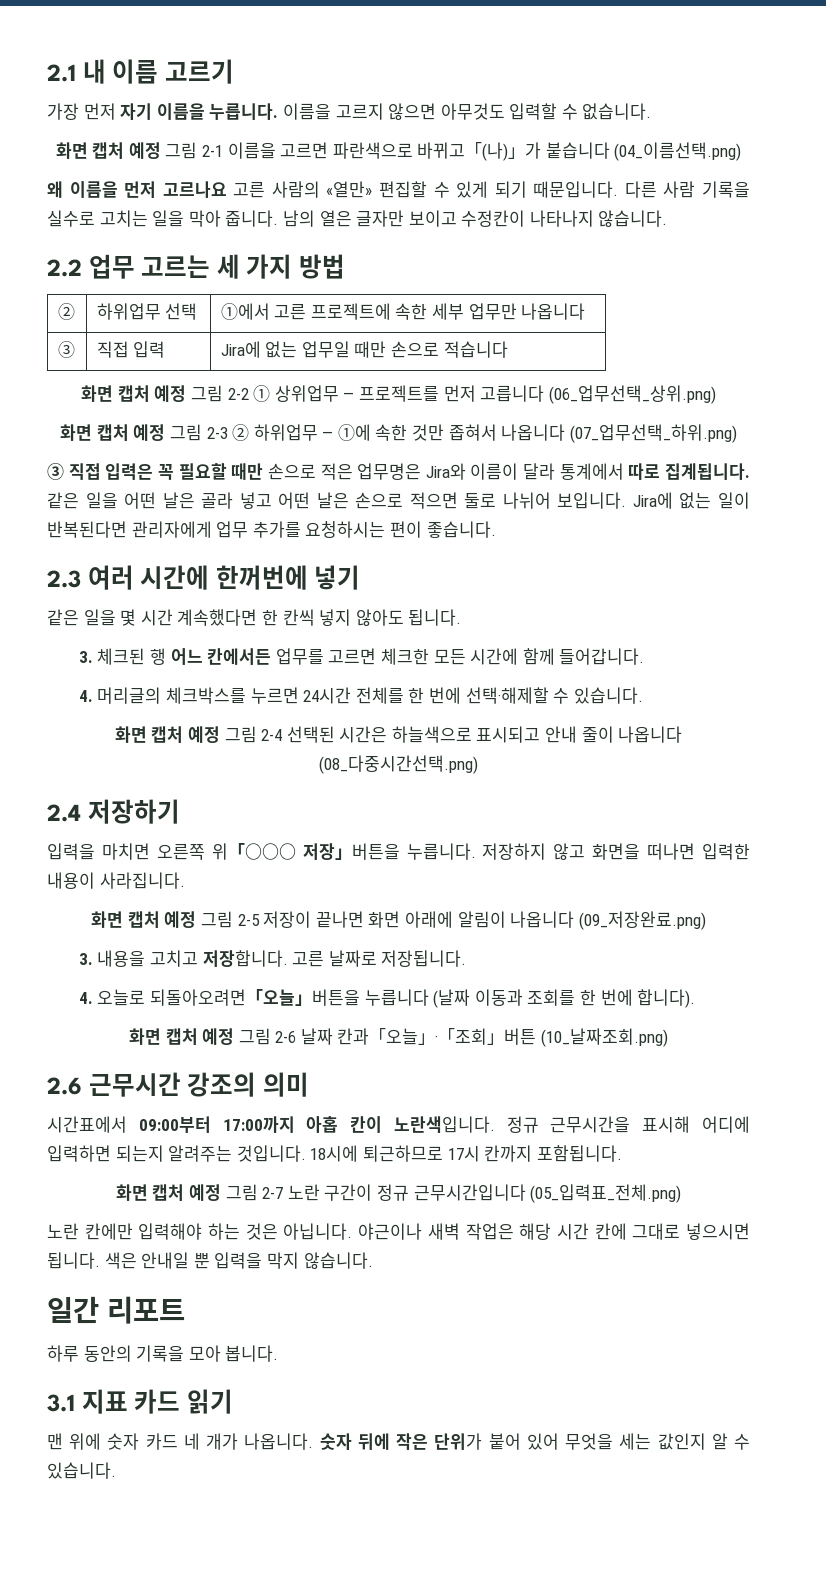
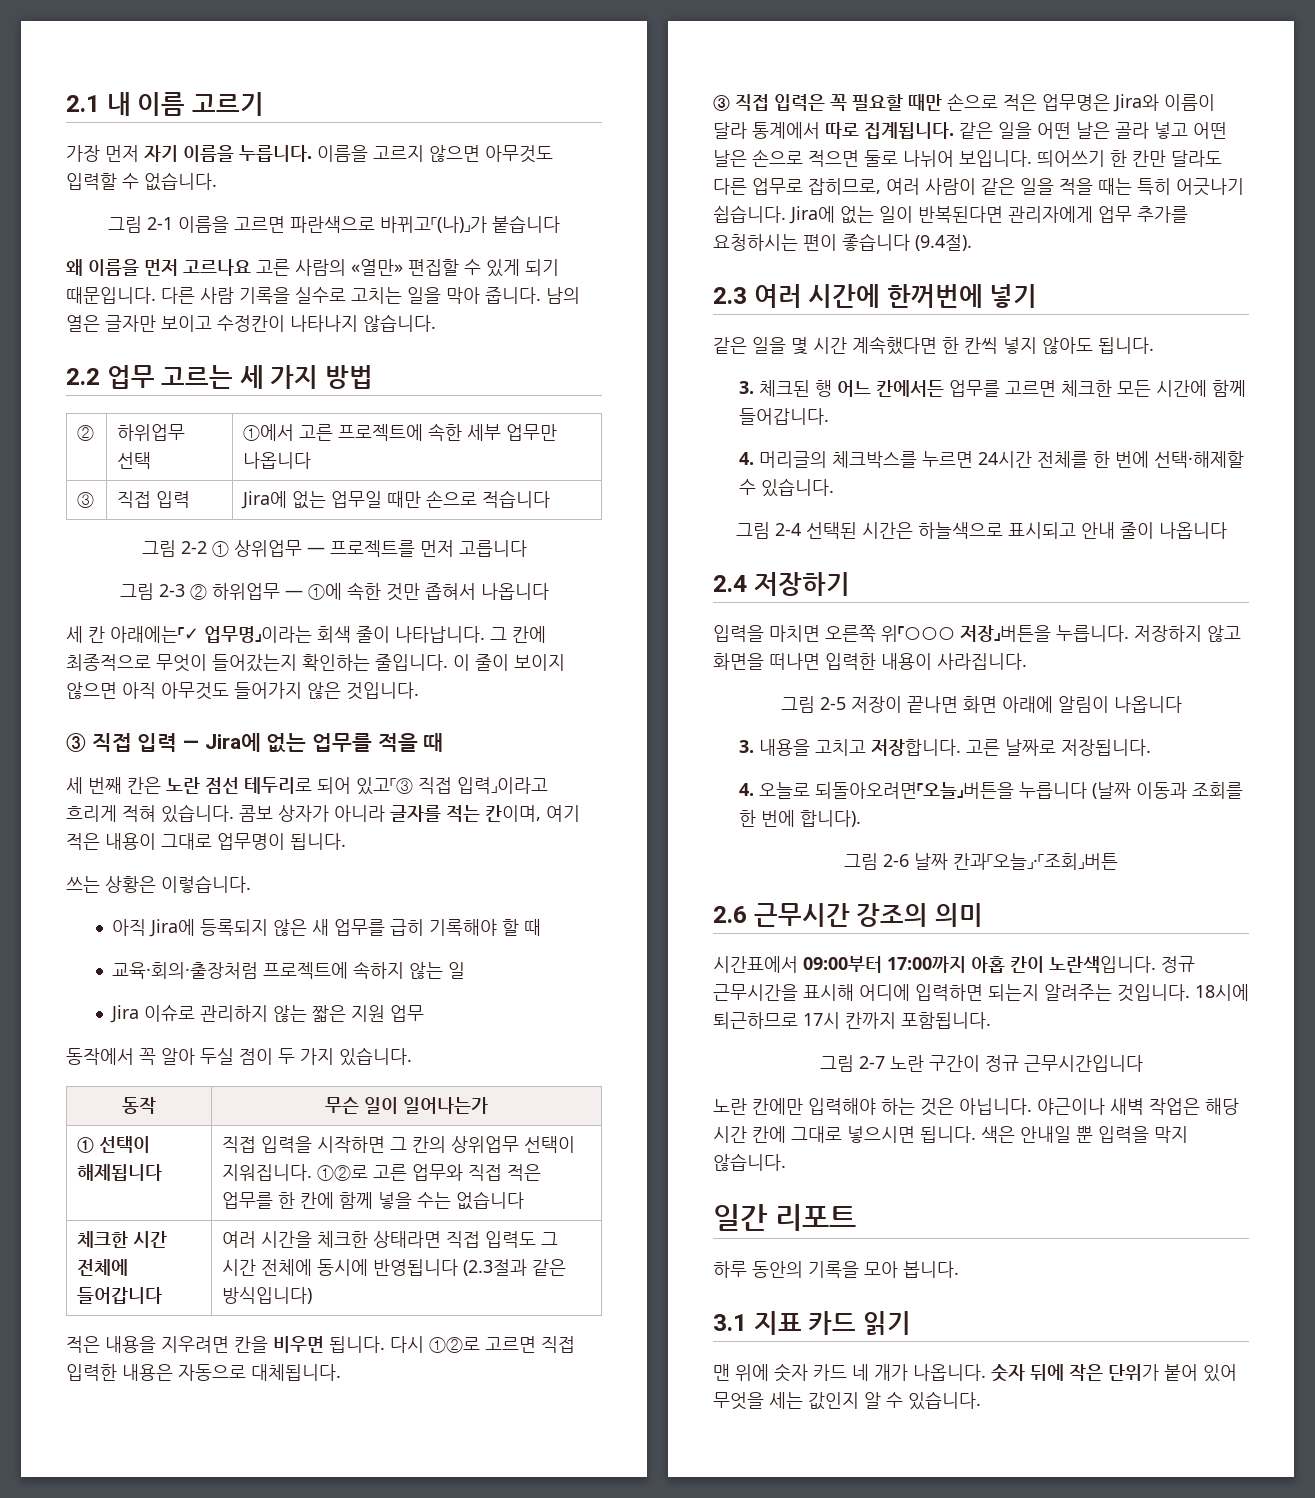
- 화면 캡처 예정 그림 2-1 이름을 고르면 파란색으로 바뀌고「(나)」가 붙습니다 (04_이름선택.png)
+ 그림 2-1 이름을 고르면 파란색으로 바뀌고「(나)」가 붙습니다
- 화면 캡처 예정 그림 2-2 ① 상위업무 — 프로젝트를 먼저 고릅니다 (06_업무선택_상위.png)
- 화면 캡처 예정 그림 2-3 ② 하위업무 — ①에 속한 것만 좁혀서 나옵니다 (07_업무선택_하위.png)
+ 그림 2-2 ① 상위업무 — 프로젝트를 먼저 고릅니다
+ 그림 2-3 ② 하위업무 — ①에 속한 것만 좁혀서 나옵니다
+ 세 칸 아래에는「✓ 업무명」이라는 회색 줄이 나타납니다. 그 칸에 최종적으로 무엇이 들어갔는지 확인하는 줄입니다. 이 줄이 보이지 않으면 아직 아무것도 들어가지 않은 것입니다.
+ ③ 직접 입력 — Jira에 없는 업무를 적을 때
+ 세 번째 칸은 노란 점선 테두리로 되어 있고「③ 직접 입력」이라고 흐리게 적혀 있습니다. 콤보 상자가 아니라 글자를 적는 칸이며, 여기 적은 내용이 그대로 업무명이 됩니다.
+ 쓰는 상황은 이렇습니다.
+ 아직 Jira에 등록되지 않은 새 업무를 급히 기록해야 할 때
+ 교육·회의·출장처럼 프로젝트에 속하지 않는 일
+ Jira 이슈로 관리하지 않는 짧은 지원 업무
+ 동작에서 꼭 알아 두실 점이 두 가지 있습니다.
+ 동작 | 무슨 일이 일어나는가
+ ① 선택이 해제됩니다 | 직접 입력을 시작하면 그 칸의 상위업무 선택이 지워집니다. ①②로 고른 업무와 직접 적은 업무를 한 칸에 함께 넣을 수는 없습니다
+ 체크한 시간 전체에 들어갑니다 | 여러 시간을 체크한 상태라면 직접 입력도 그 시간 전체에 동시에 반영됩니다 (2.3절과 같은 방식입니다)
+ 적은 내용을 지우려면 칸을 비우면 됩니다. 다시 ①②로 고르면 직접 입력한 내용은 자동으로 대체됩니다.
+ 띄어쓰기 한 칸만 달라도 다른 업무로 잡히므로, 여러 사람이 같은 일을 적을 때는 특히 어긋나기 쉽습니다.
- Jira에 없는 일이 반복된다면 관리자에게 업무 추가를 요청하시는 편이 좋습니다.
+ Jira에 없는 일이 반복된다면 관리자에게 업무 추가를 요청하시는 편이 좋습니다 (9.4절).
- 화면 캡처 예정 그림 2-4 선택된 시간은 하늘색으로 표시되고 안내 줄이 나옵니다 (08_다중시간선택.png)
+ 그림 2-4 선택된 시간은 하늘색으로 표시되고 안내 줄이 나옵니다
- 화면 캡처 예정 그림 2-5 저장이 끝나면 화면 아래에 알림이 나옵니다 (09_저장완료.png)
+ 그림 2-5 저장이 끝나면 화면 아래에 알림이 나옵니다
- 화면 캡처 예정 그림 2-6 날짜 칸과「오늘」·「조회」버튼 (10_날짜조회.png)
+ 그림 2-6 날짜 칸과「오늘」·「조회」버튼
- 화면 캡처 예정 그림 2-7 노란 구간이 정규 근무시간입니다 (05_입력표_전체.png)
+ 그림 2-7 노란 구간이 정규 근무시간입니다

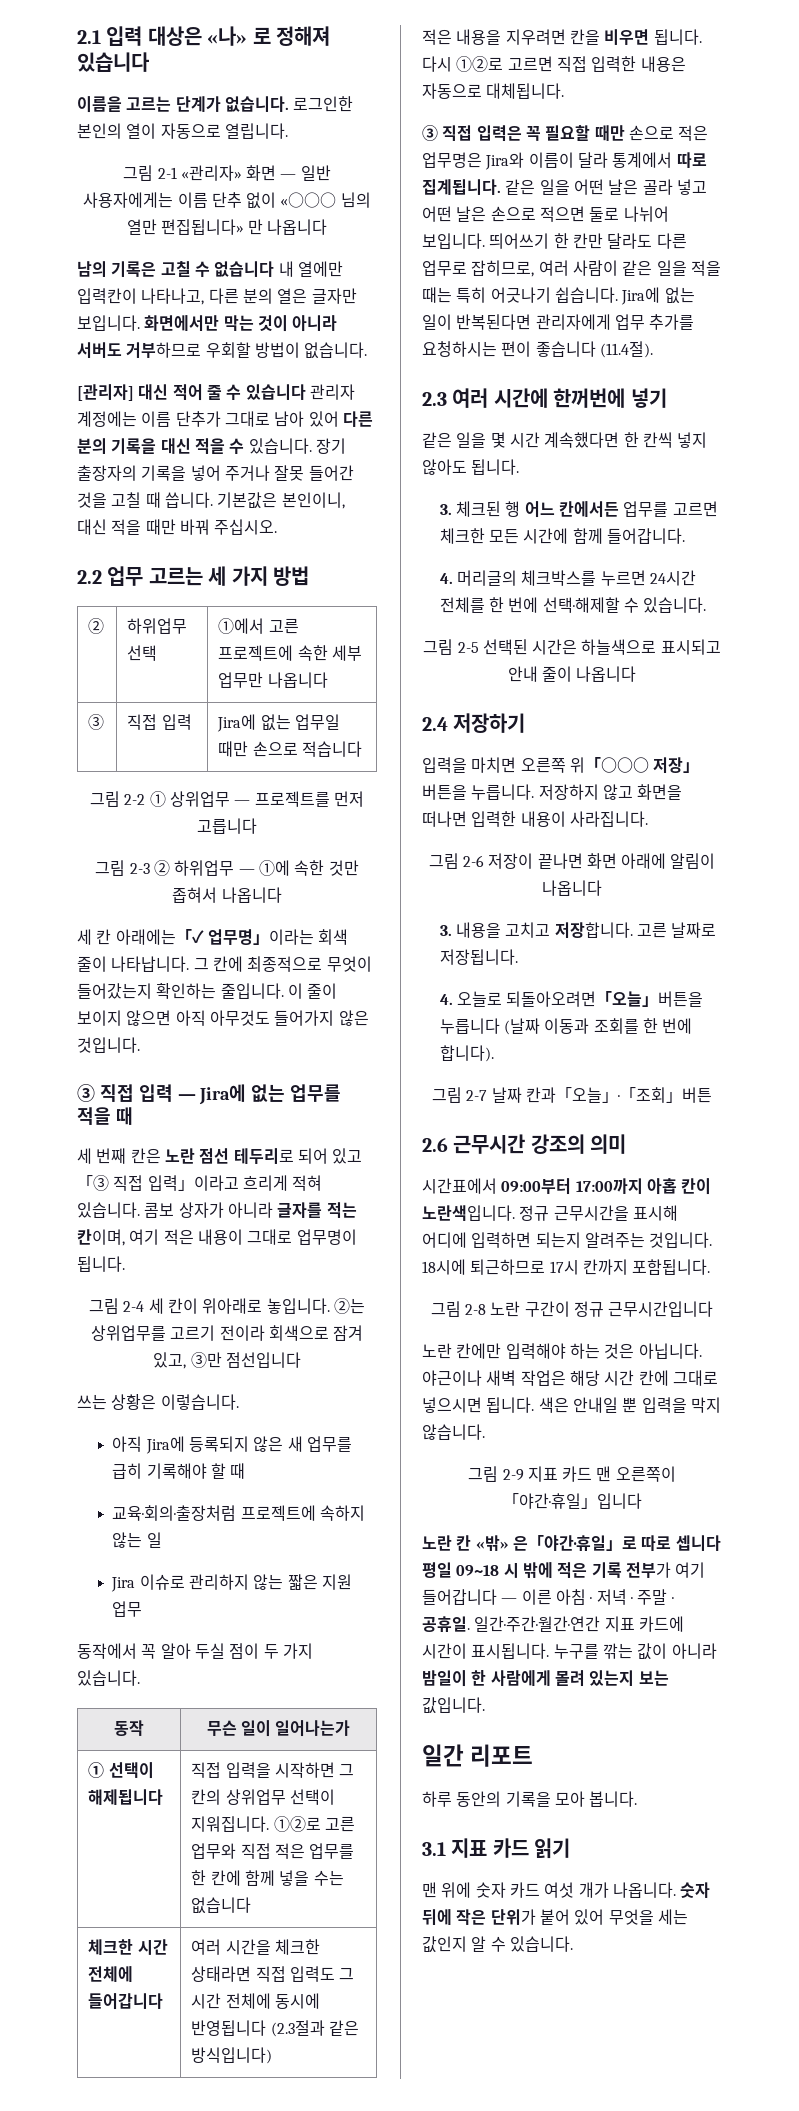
- 2.1 내 이름 고르기
- 가장 먼저 자기 이름을 누릅니다. 이름을 고르지 않으면 아무것도 입력할 수 없습니다.
- 그림 2-1 이름을 고르면 파란색으로 바뀌고「(나)」가 붙습니다
- 왜 이름을 먼저 고르나요 고른 사람의 «열만» 편집할 수 있게 되기 때문입니다. 다른 사람 기록을 실수로 고치는 일을 막아 줍니다. 남의 열은 글자만 보이고 수정칸이 나타나지 않습니다.
+ 2.1 입력 대상은 «나» 로 정해져 있습니다
+ 이름을 고르는 단계가 없습니다. 로그인한 본인의 열이 자동으로 열립니다.
+ 그림 2-1 «관리자» 화면 — 일반 사용자에게는 이름 단추 없이 «○○○ 님의 열만 편집됩니다» 만 나옵니다
+ 남의 기록은 고칠 수 없습니다 내 열에만 입력칸이 나타나고, 다른 분의 열은 글자만 보입니다. 화면에서만 막는 것이 아니라 서버도 거부하므로 우회할 방법이 없습니다.
+ [관리자] 대신 적어 줄 수 있습니다 관리자 계정에는 이름 단추가 그대로 남아 있어 다른 분의 기록을 대신 적을 수 있습니다. 장기 출장자의 기록을 넣어 주거나 잘못 들어간 것을 고칠 때 씁니다. 기본값은 본인이니, 대신 적을 때만 바꿔 주십시오.
+ 그림 2-4 세 칸이 위아래로 놓입니다. ②는 상위업무를 고르기 전이라 회색으로 잠겨 있고, ③만 점선입니다
- Jira에 없는 일이 반복된다면 관리자에게 업무 추가를 요청하시는 편이 좋습니다 (9.4절).
+ Jira에 없는 일이 반복된다면 관리자에게 업무 추가를 요청하시는 편이 좋습니다 (11.4절).
- 그림 2-4 선택된 시간은 하늘색으로 표시되고 안내 줄이 나옵니다
+ 그림 2-5 선택된 시간은 하늘색으로 표시되고 안내 줄이 나옵니다
- 그림 2-5 저장이 끝나면 화면 아래에 알림이 나옵니다
+ 그림 2-6 저장이 끝나면 화면 아래에 알림이 나옵니다
- 그림 2-6 날짜 칸과「오늘」·「조회」버튼
+ 그림 2-7 날짜 칸과「오늘」·「조회」버튼
- 그림 2-7 노란 구간이 정규 근무시간입니다
+ 그림 2-8 노란 구간이 정규 근무시간입니다
+ 그림 2-9 지표 카드 맨 오른쪽이「야간·휴일」입니다
+ 노란 칸 «밖» 은「야간·휴일」로 따로 셉니다 평일 09~18 시 밖에 적은 기록 전부가 여기 들어갑니다 — 이른 아침 · 저녁 · 주말 · 공휴일. 일간·주간·월간·연간 지표 카드에 시간이 표시됩니다. 누구를 깎는 값이 아니라 밤일이 한 사람에게 몰려 있는지 보는 값입니다.
- 맨 위에 숫자 카드 네 개가 나옵니다.
+ 맨 위에 숫자 카드 여섯 개가 나옵니다.

